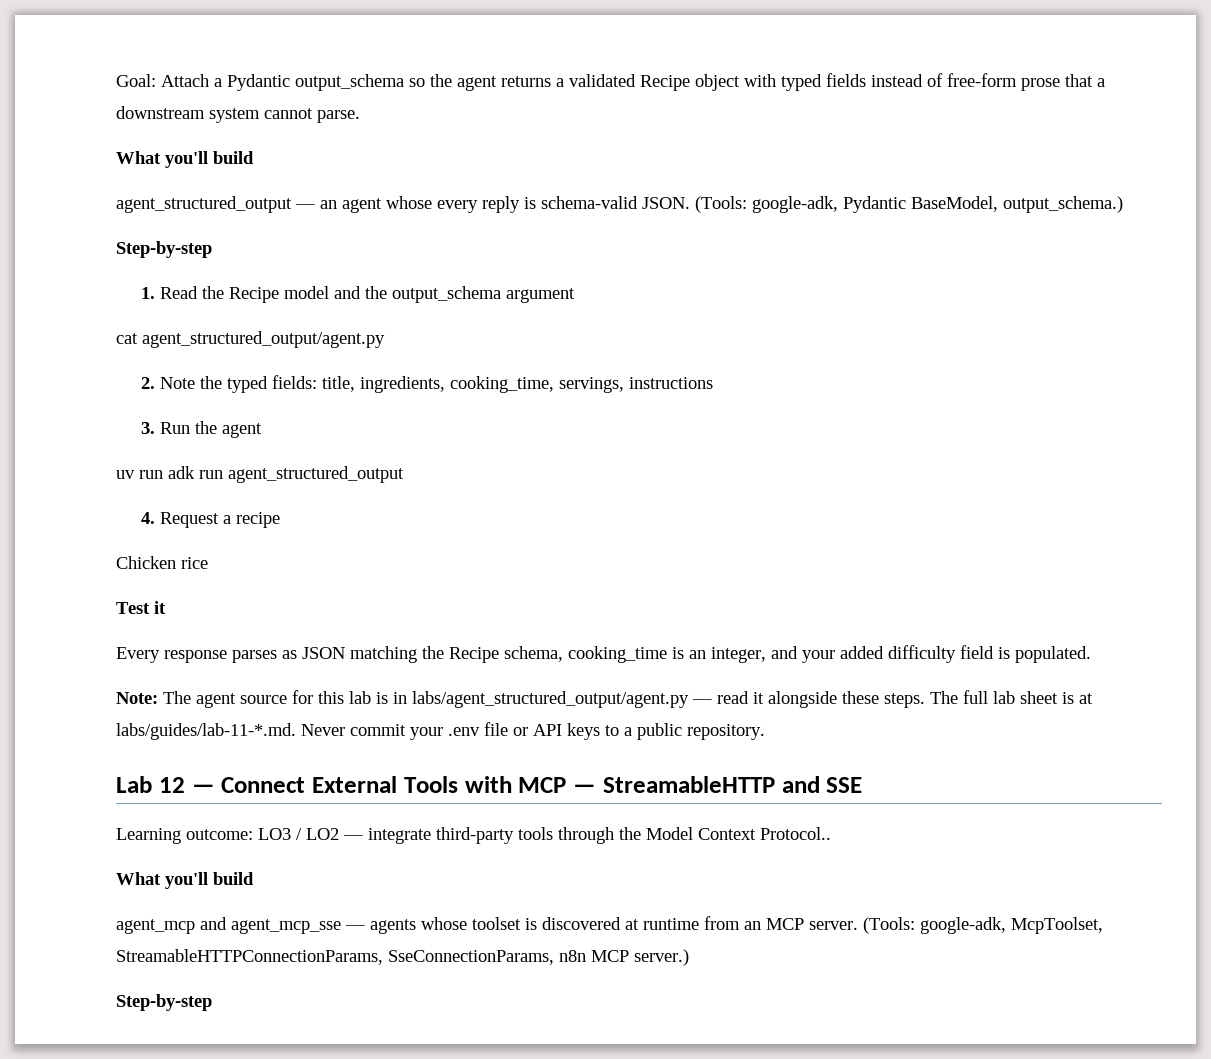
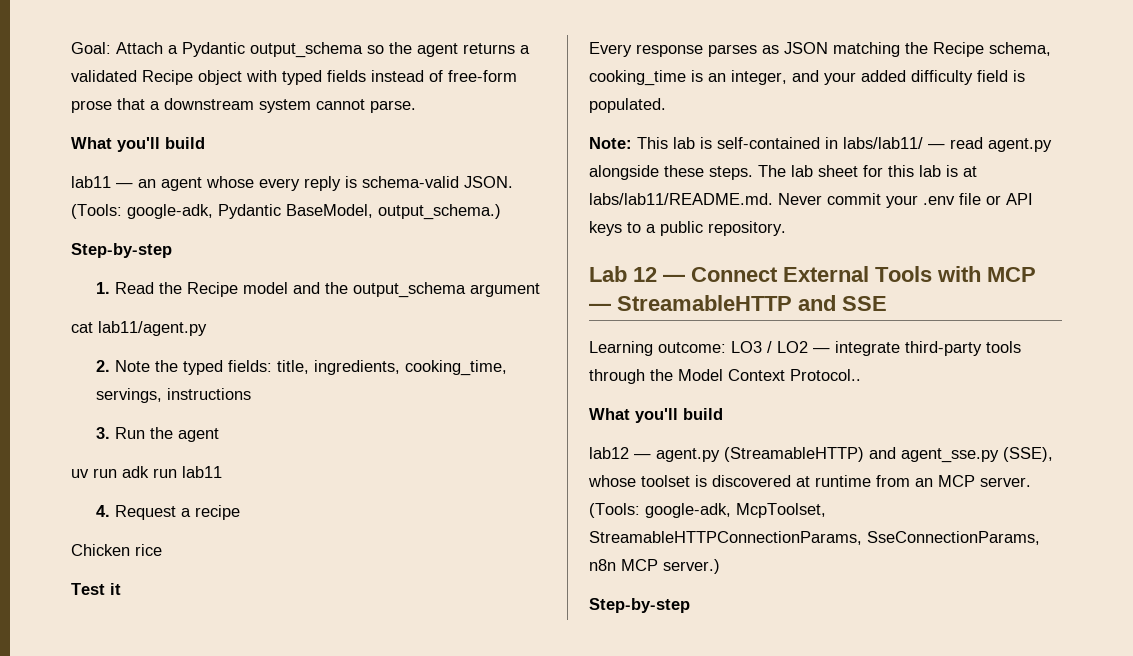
- agent_structured_output — an agent whose every reply is schema-valid JSON.
+ lab11 — an agent whose every reply is schema-valid JSON.
- cat agent_structured_output/agent.py
+ cat lab11/agent.py
- uv run adk run agent_structured_output
+ uv run adk run lab11
- Note: The agent source for this lab is in labs/agent_structured_output/agent.py — read it alongside these steps. The full lab sheet is at labs/guides/lab-11-*.md. Never commit your .env file or API keys to a public repository.
+ Note: This lab is self-contained in labs/lab11/ — read agent.py alongside these steps. The lab sheet for this lab is at labs/lab11/README.md. Never commit your .env file or API keys to a public repository.
- agent_mcp and agent_mcp_sse — agents whose toolset is discovered at runtime from an MCP server.
+ lab12 — agent.py (StreamableHTTP) and agent_sse.py (SSE), whose toolset is discovered at runtime from an MCP server.

